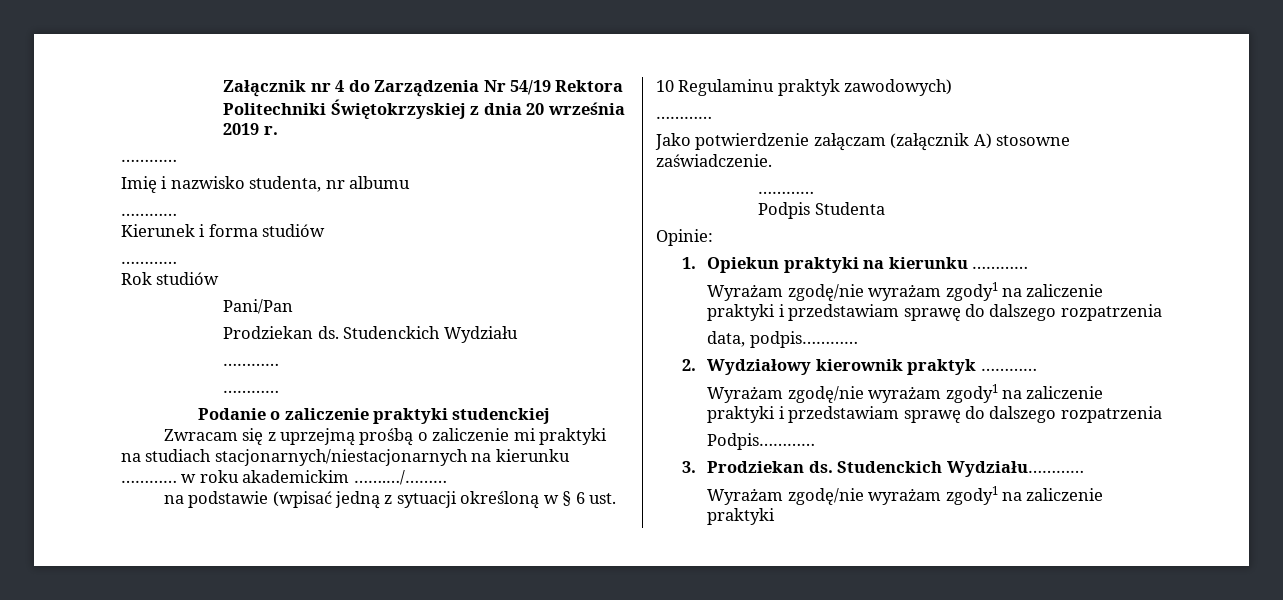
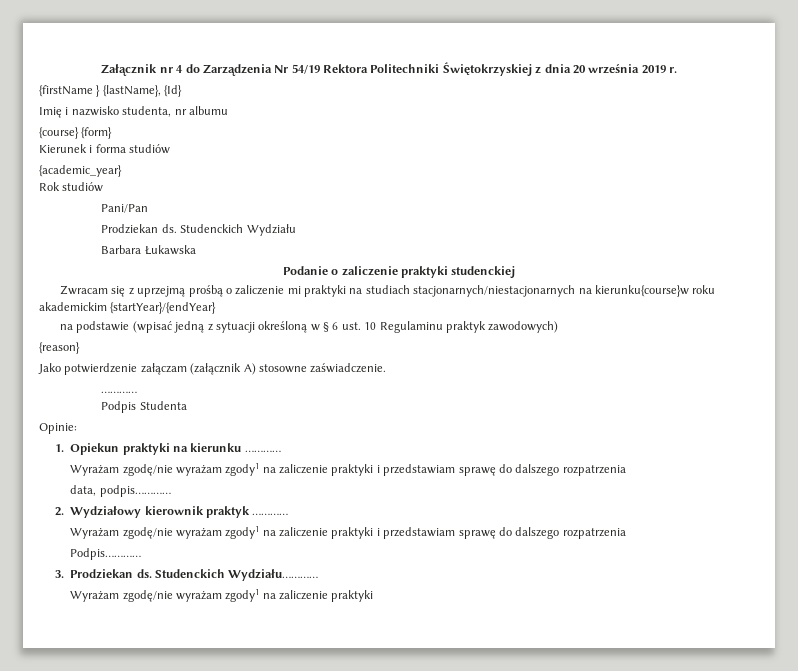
  Załącznik nr 4 do Zarządzenia Nr 54/19 Rektora Politechniki Świętokrzyskiej z dnia 20 września 2019 r.
- …………
+ {firstName } {lastName}, {Id}
  Imię i nazwisko studenta, nr albumu
- …………
+ {course} {form}
  Kierunek i forma studiów
- …………
+ {academic_year}
  Studenckich Wydziału
- …………
- …………
+ Barbara Łukawska
- Zwracam się z uprzejmą prośbą o zaliczenie mi praktyki na studiach stacjonarnych/niestacjonarnych na kierunku ………… w roku akademickim …….…/………
+ Zwracam się z uprzejmą prośbą o zaliczenie mi praktyki na studiach stacjonarnych/niestacjonarnych na kierunku{course}w roku akademickim {startYear}/{endYear}
  na podstawie (wpisać jedną z sytuacji określoną w § 6 ust. 10 Regulaminu praktyk zawodowych)
- …………
+ {reason}

